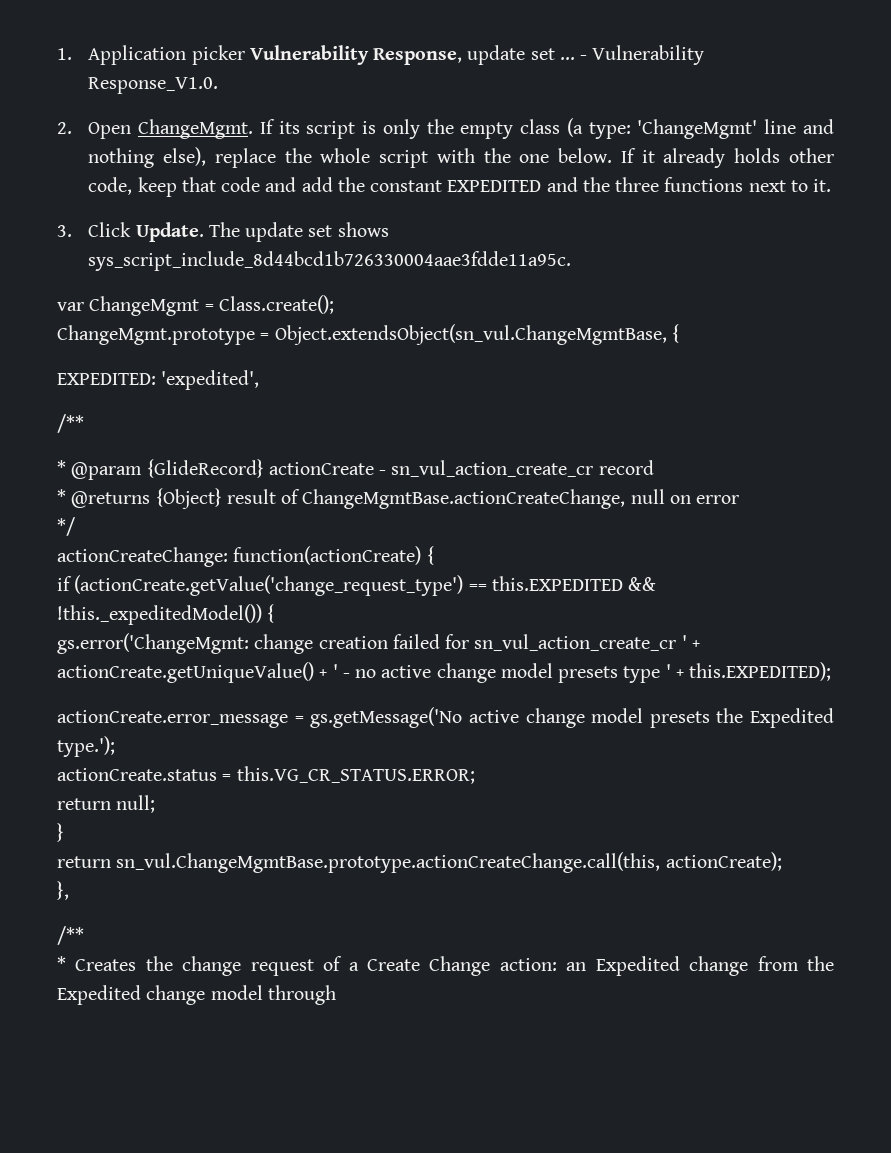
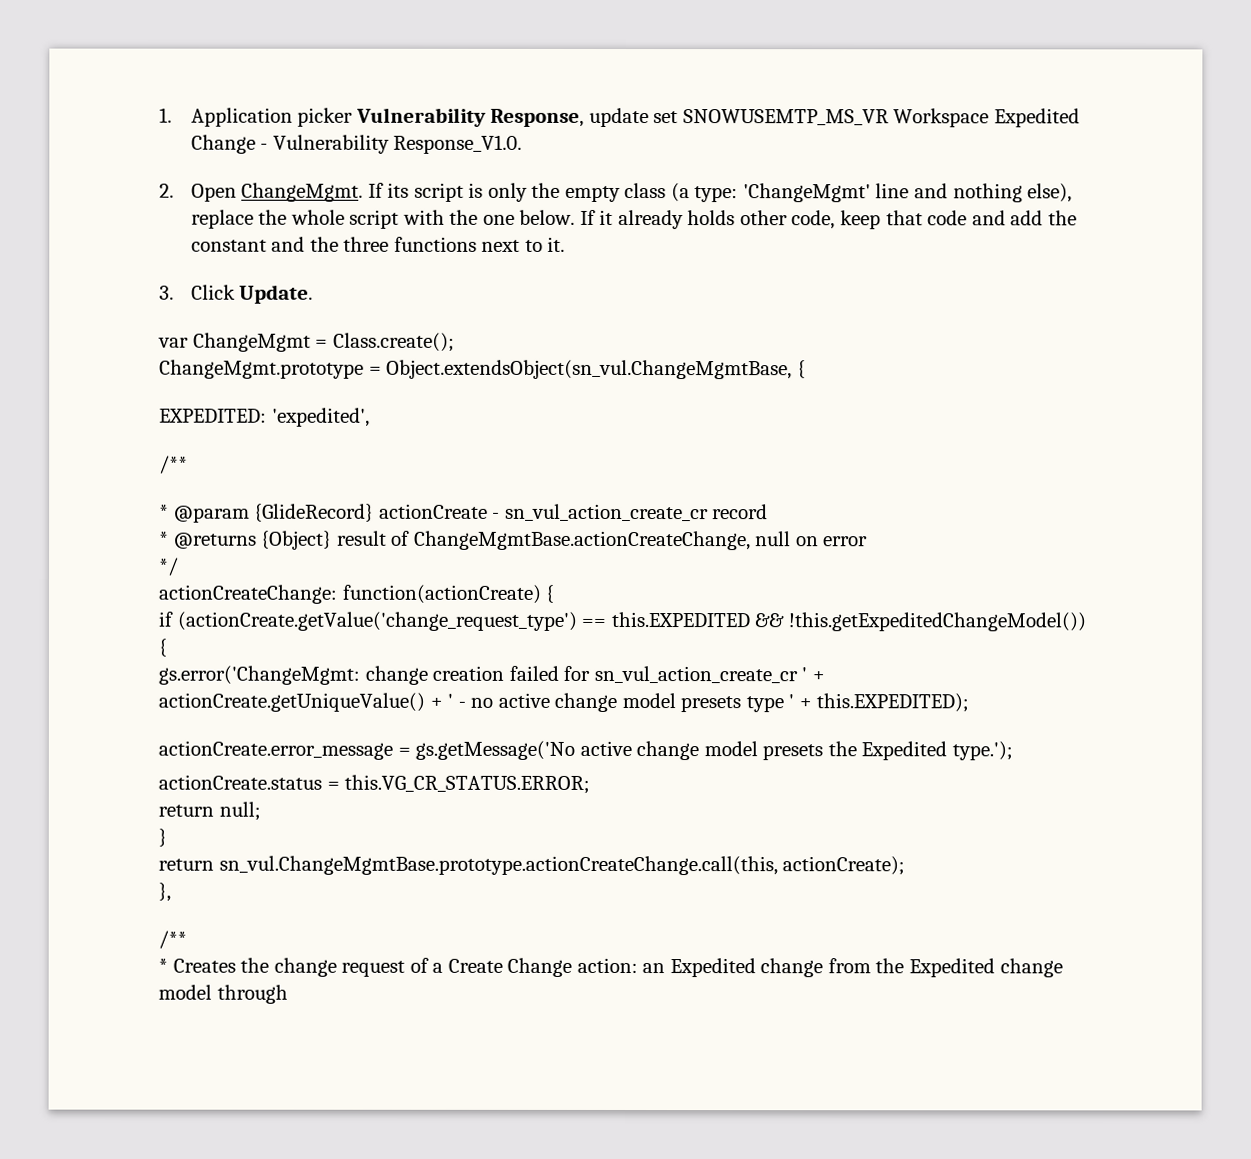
- 1. Application picker Vulnerability Response, update set ... - Vulnerability Response_V1.0.
+ 1. Application picker Vulnerability Response, update set SNOWUSEMTP_MS_VR Workspace Expedited Change - Vulnerability Response_V1.0.
- If it already holds other code, keep that code and add the constant EXPEDITED and the three functions next to it.
+ If it already holds other code, keep that code and add the constant and the three functions next to it.
- The update set shows sys_script_include_8d44bcd1b726330004aae3fdde11a95c.
- if (actionCreate.getValue('change_request_type') == this.EXPEDITED && !this._expeditedModel()) {
+ if (actionCreate.getValue('change_request_type') == this.EXPEDITED && !this.getExpeditedChangeModel()) {

